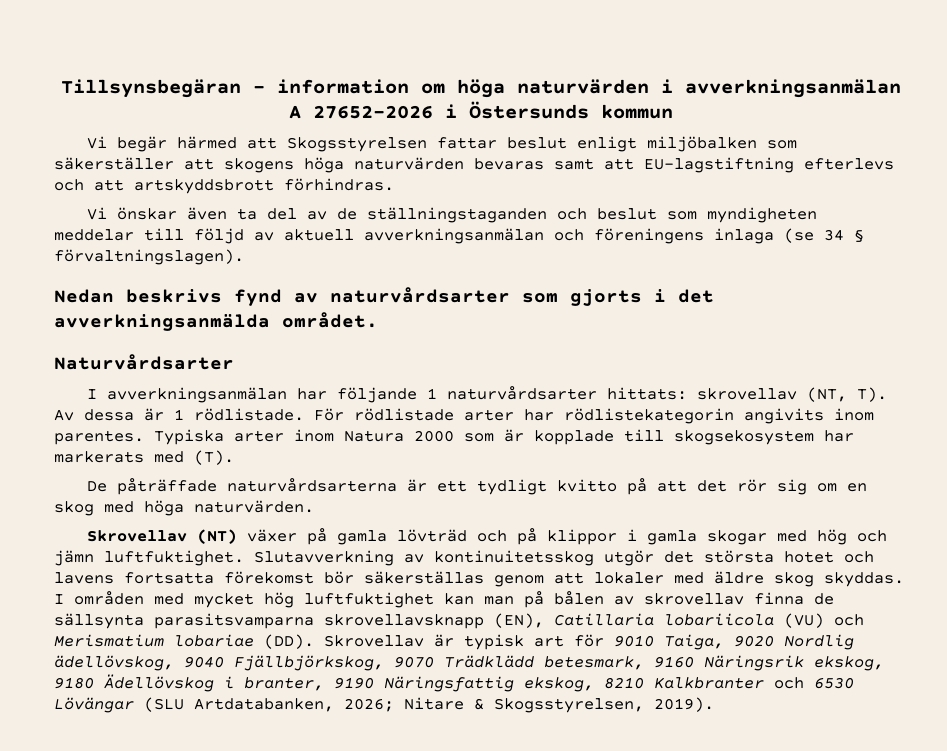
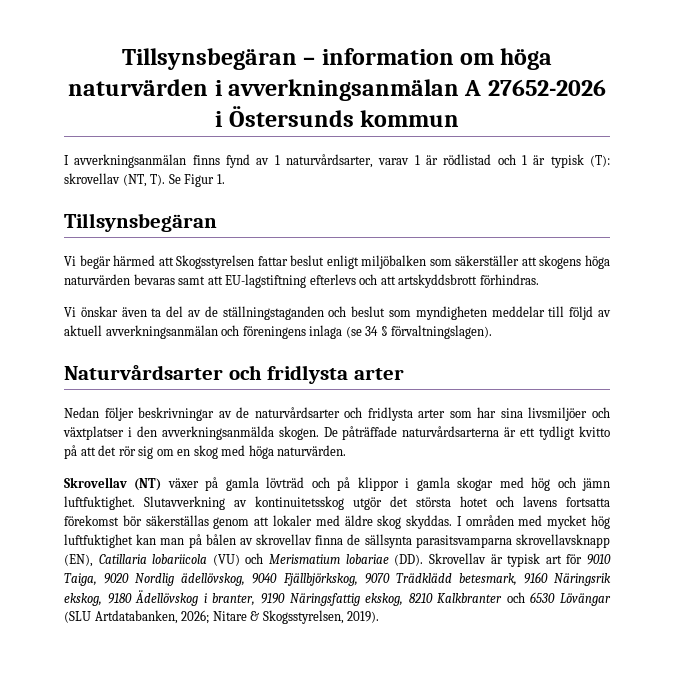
+ I avverkningsanmälan finns fynd av 1 naturvårdsarter, varav 1 är rödlistad och 1 är typisk (T): skrovellav (NT, T). Se Figur 1.
+ Tillsynsbegäran
- Nedan beskrivs fynd av naturvårdsarter som gjorts i det avverkningsanmälda området.
- Naturvårdsarter
- I avverkningsanmälan har följande 1 naturvårdsarter hittats: skrovellav (NT, T). Av dessa är 1 rödlistade. För rödlistade arter har rödlistekategorin angivits inom parentes. Typiska arter inom Natura 2000 som är kopplade till skogsekosystem har markerats med (T).
- De påträffade naturvårdsarterna är ett tydligt kvitto på att det rör sig om en skog med höga naturvärden.
+ Naturvårdsarter och fridlysta arter
+ Nedan följer beskrivningar av de naturvårdsarter och fridlysta arter som har sina livsmiljöer och växtplatser i den avverkningsanmälda skogen. De påträffade naturvårdsarterna är ett tydligt kvitto på att det rör sig om en skog med höga naturvärden.

